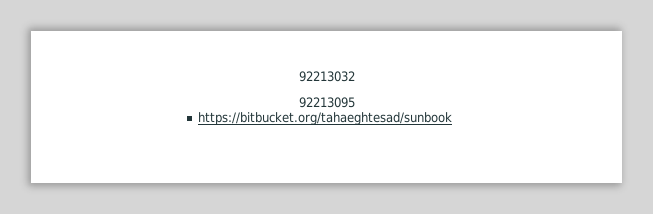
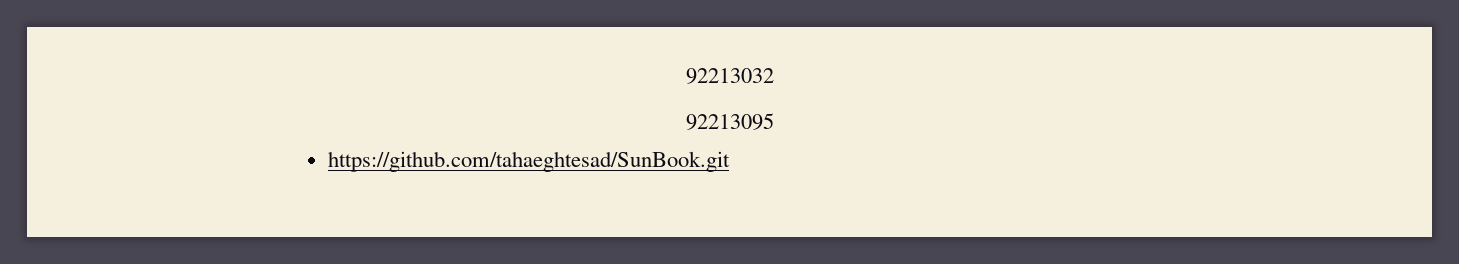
- https://bitbucket.org/tahaeghtesad/sunbook
+ https://github.com/tahaeghtesad/SunBook.git

